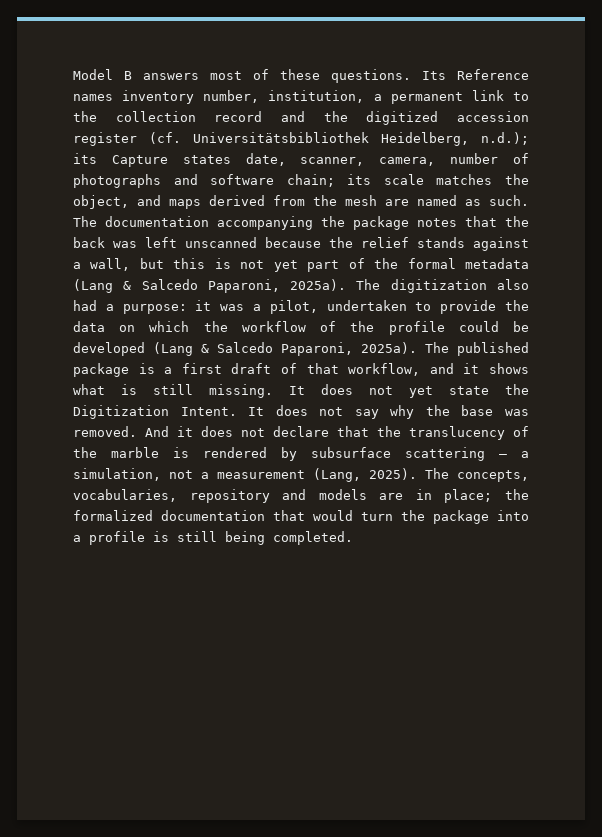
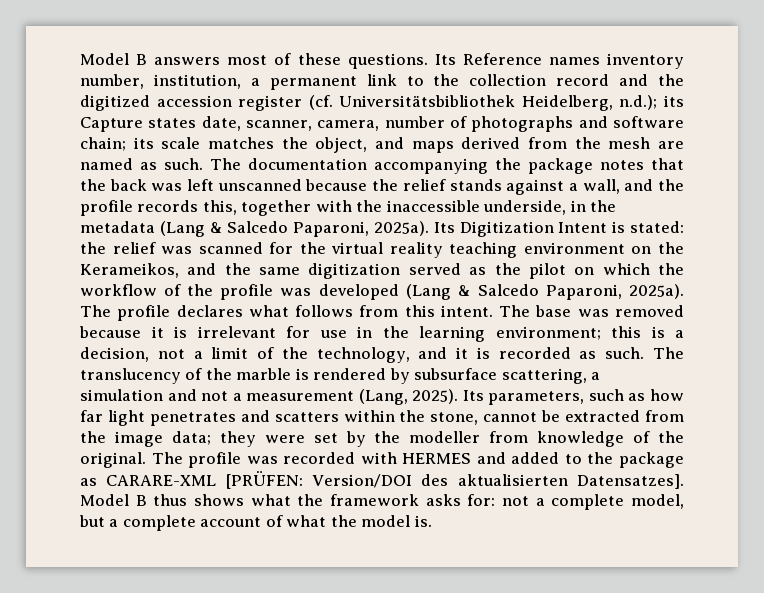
- The documentation accompanying the package notes that the back was left unscanned because the relief stands against a wall, but this is not yet part of the formal metadata (Lang & Salcedo Paparoni, 2025a).
+ The documentation accompanying the package notes that the back was left unscanned because the relief stands against a wall, and the profile records this, together with the inaccessible underside, in the metadata (Lang & Salcedo Paparoni, 2025a).
- The digitization also had a purpose: it was a pilot, undertaken to provide the data on which the workflow of the profile could be developed (Lang & Salcedo Paparoni, 2025a).
+ Its Digitization Intent is stated: the relief was scanned for the virtual reality teaching environment on the Kerameikos, and the same digitization served as the pilot on which the workflow of the profile was developed (Lang & Salcedo Paparoni, 2025a).
- The published package is a first draft of that workflow, and it shows what is still missing. It does not yet state the Digitization Intent. It does not say why the base was removed. And it does not declare that the translucency of the marble is rendered by subsurface scattering – a simulation, not a measurement (Lang, 2025).
+ The profile declares what follows from this intent. The base was removed because it is irrelevant for use in the learning environment; this is a decision, not a limit of the technology, and it is recorded as such. The translucency of the marble is rendered by subsurface scattering, a simulation and not a measurement (Lang, 2025).
- The concepts, vocabularies, repository and models are in place; the formalized documentation that would turn the package into a profile is still being completed.
+ Its parameters, such as how far light penetrates and scatters within the stone, cannot be extracted from the image data; they were set by the modeller from knowledge of the original. The profile was recorded with HERMES and added to the package as CARARE-XML [PRÜFEN: Version/DOI des aktualisierten Datensatzes]. Model B thus shows what the framework asks for: not a complete model, but a complete account of what the model is.

